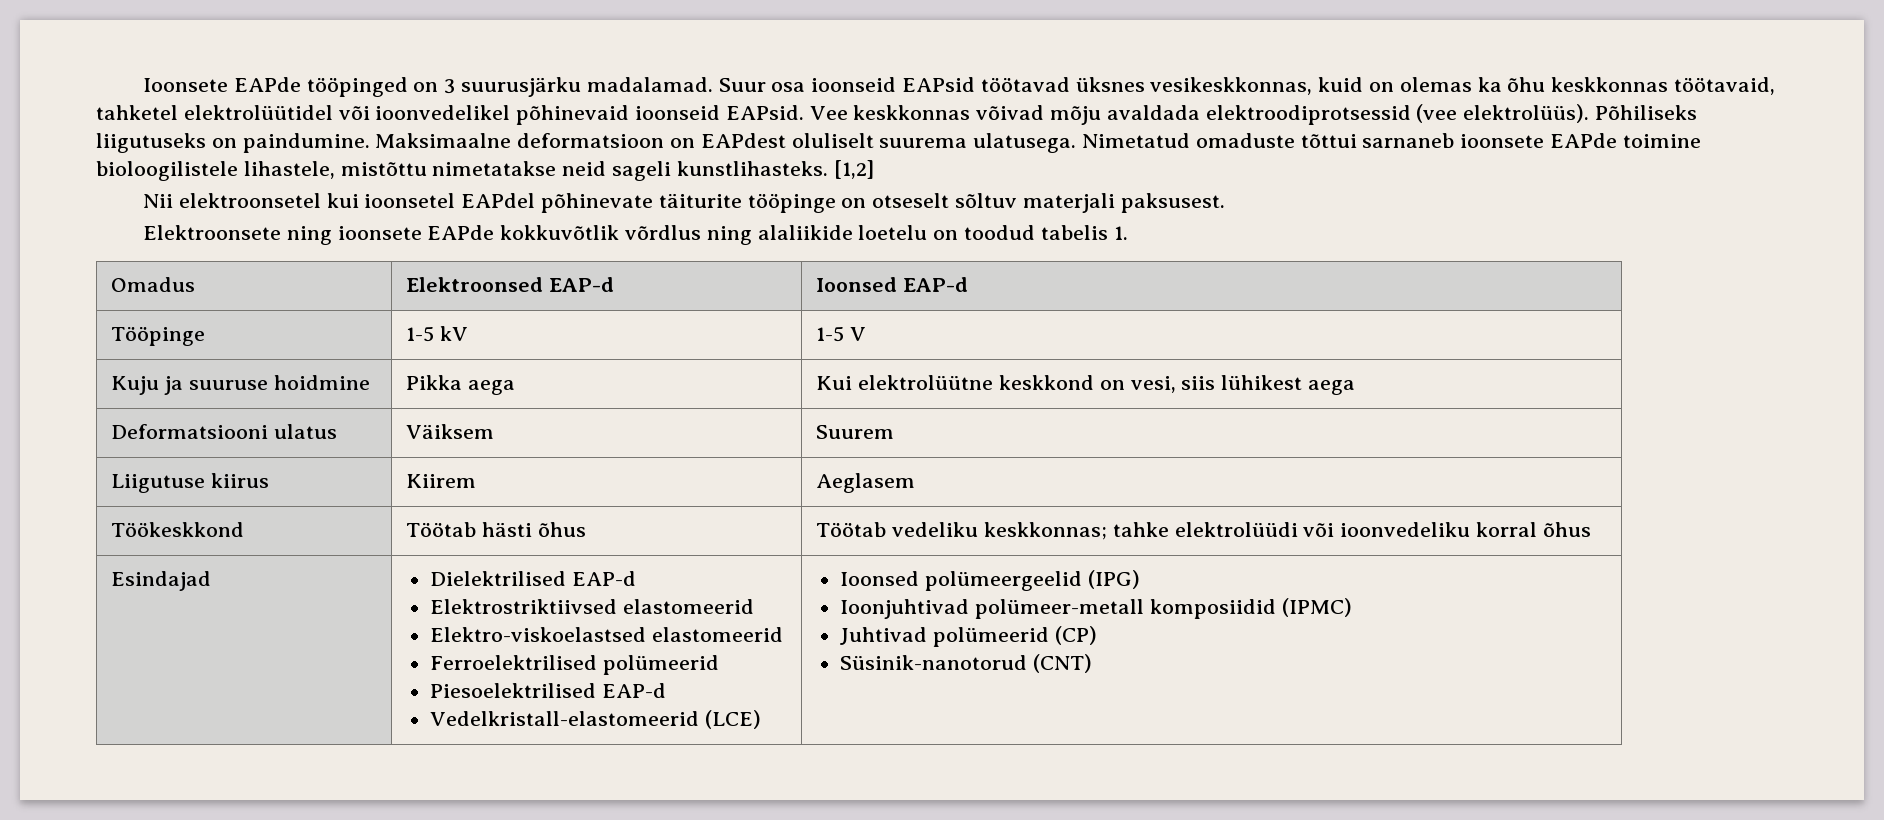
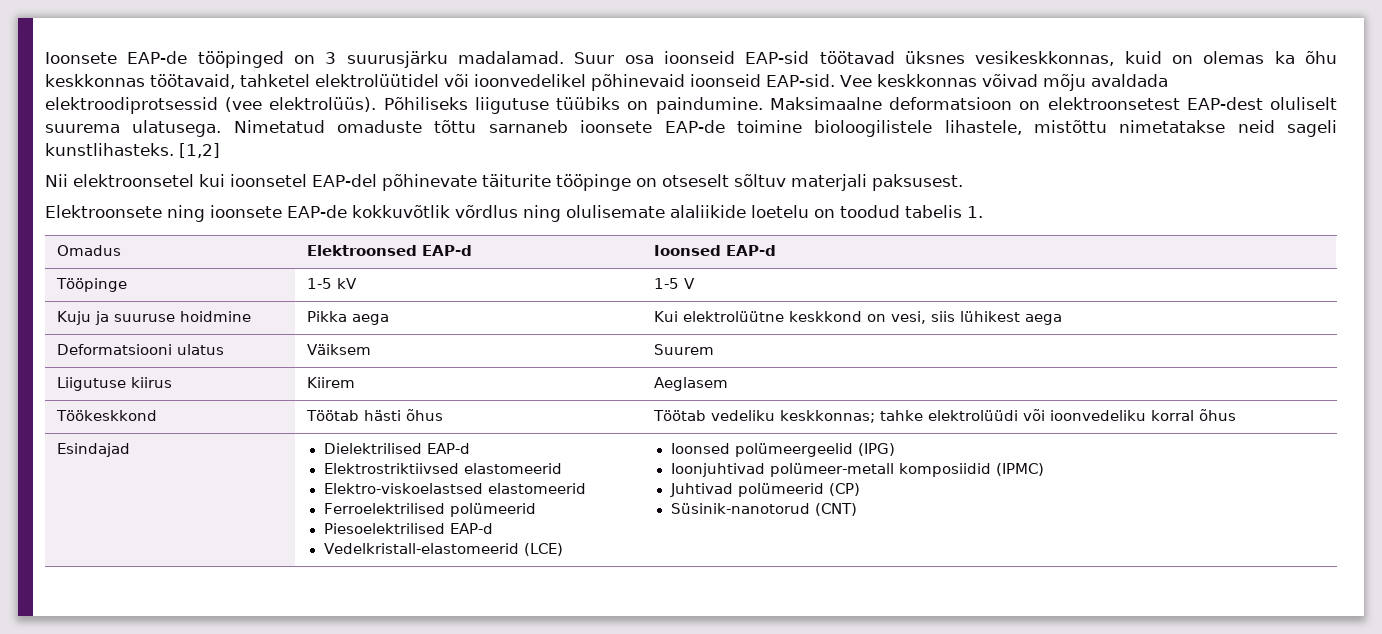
- Ioonsete EAPde tööpinged on 3 suurusjärku madalamad.
+ Ioonsete EAP-de tööpinged on 3 suurusjärku madalamad.
- Suur osa ioonseid EAPsid töötavad üksnes vesikeskkonnas, kuid on olemas ka õhu keskkonnas töötavaid, tahketel elektrolüütidel või ioonvedelikel põhinevaid ioonseid EAPsid.
+ Suur osa ioonseid EAP-sid töötavad üksnes vesikeskkonnas, kuid on olemas ka õhu keskkonnas töötavaid, tahketel elektrolüütidel või ioonvedelikel põhinevaid ioonseid EAP-sid.
- Põhiliseks liigutuseks on paindumine.
+ Põhiliseks liigutuse tüübiks on paindumine.
- Maksimaalne deformatsioon on EAPdest oluliselt suurema ulatusega.
+ Maksimaalne deformatsioon on elektroonsetest EAP-dest oluliselt suurema ulatusega.
- Nimetatud omaduste tõttui sarnaneb ioonsete EAPde toimine bioloogilistele lihastele, mistõttu nimetatakse neid sageli kunstlihasteks.
+ Nimetatud omaduste tõttu sarnaneb ioonsete EAP-de toimine bioloogilistele lihastele, mistõttu nimetatakse neid sageli kunstlihasteks.
- Nii elektroonsetel kui ioonsetel EAPdel põhinevate täiturite tööpinge on otseselt sõltuv materjali paksusest.
+ Nii elektroonsetel kui ioonsetel EAP-del põhinevate täiturite tööpinge on otseselt sõltuv materjali paksusest.
- Elektroonsete ning ioonsete EAPde kokkuvõtlik võrdlus ning alaliikide loetelu on toodud tabelis 1.
+ Elektroonsete ning ioonsete EAP-de kokkuvõtlik võrdlus ning olulisemate alaliikide loetelu on toodud tabelis 1.

